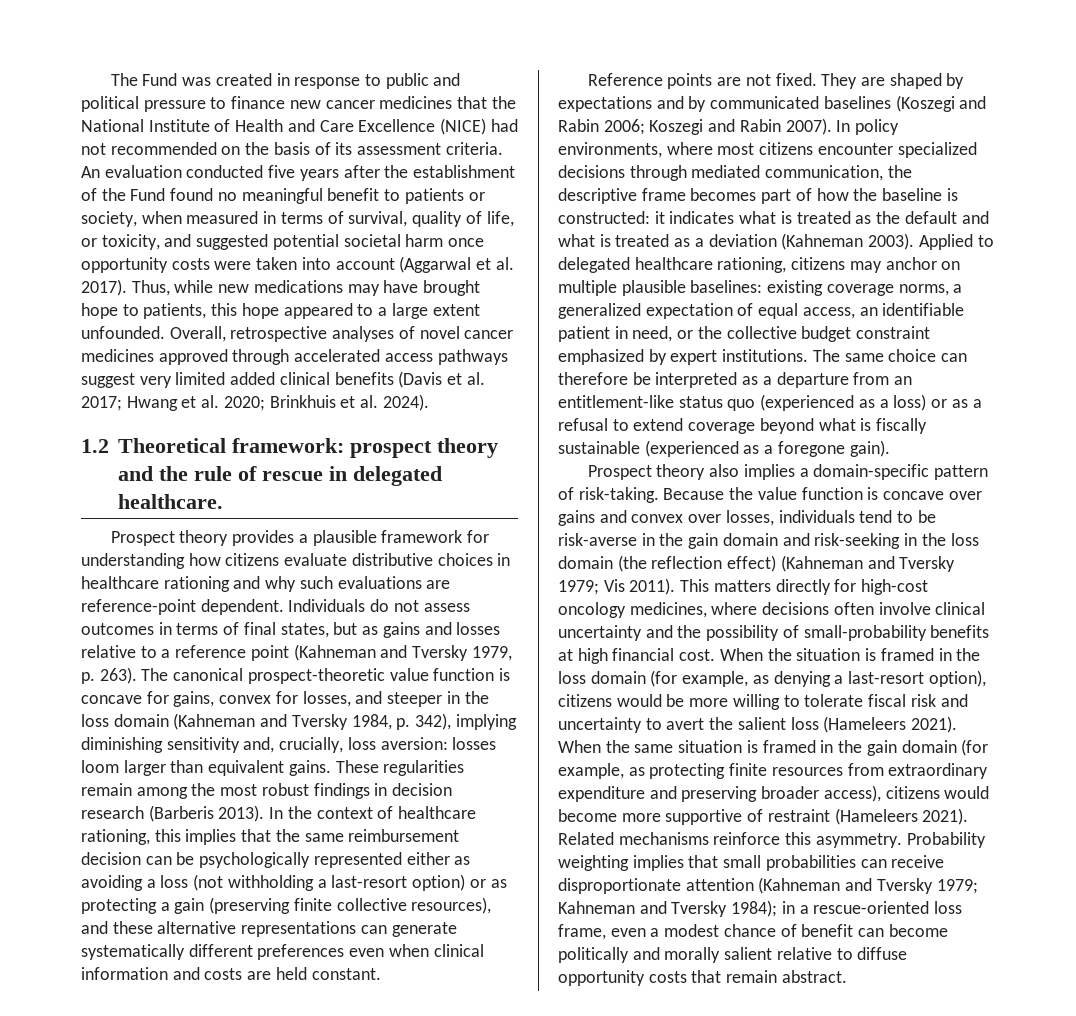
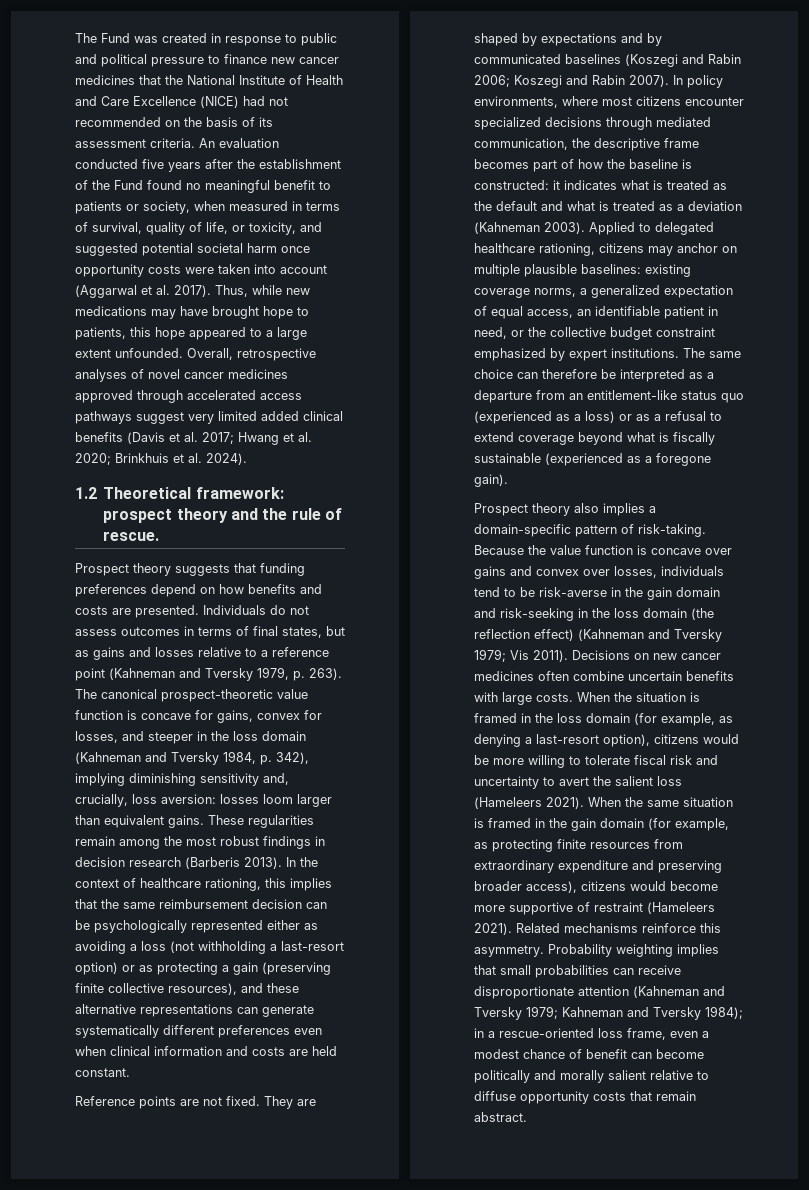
- 1.2 Theoretical framework: prospect theory and the rule of rescue in delegated healthcare.
- Prospect theory provides a plausible framework for understanding how citizens evaluate distributive choices in healthcare rationing and why such evaluations are reference-point dependent.
+ 1.2 Theoretical framework: prospect theory and the rule of rescue.
+ Prospect theory suggests that funding preferences depend on how benefits and costs are presented.
- This matters directly for high-cost oncology medicines, where decisions often involve clinical uncertainty and the possibility of small-probability benefits at high financial cost.
+ Decisions on new cancer medicines often combine uncertain benefits with large costs.

